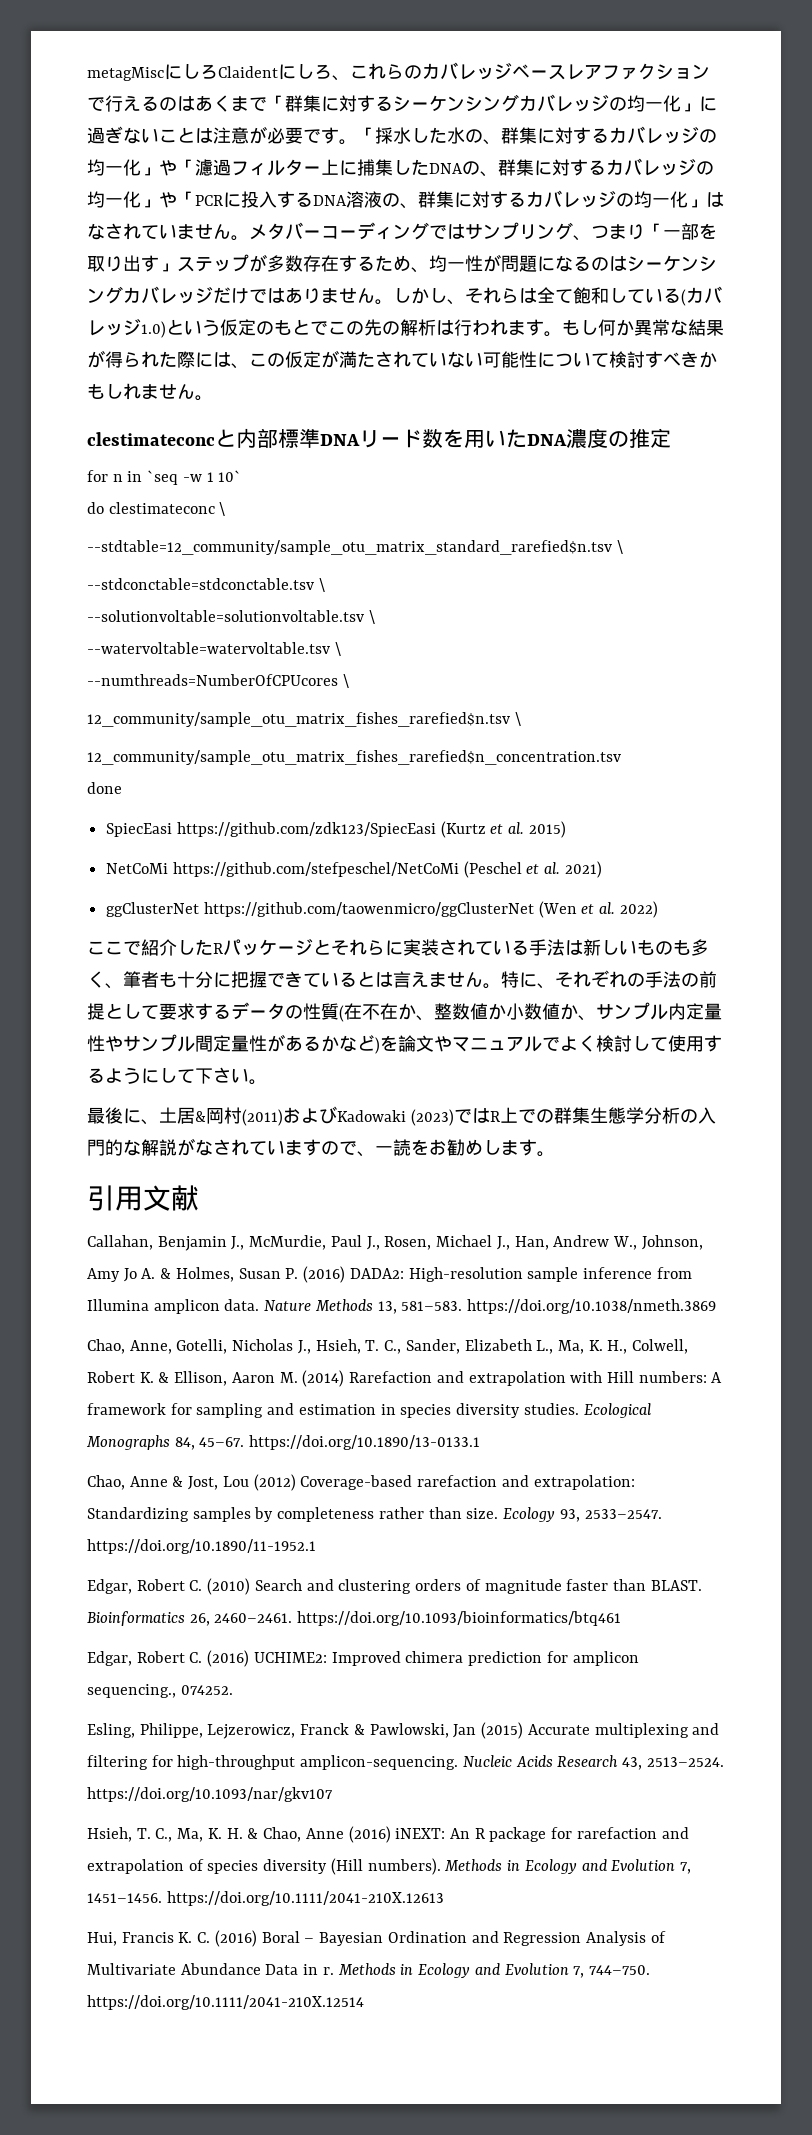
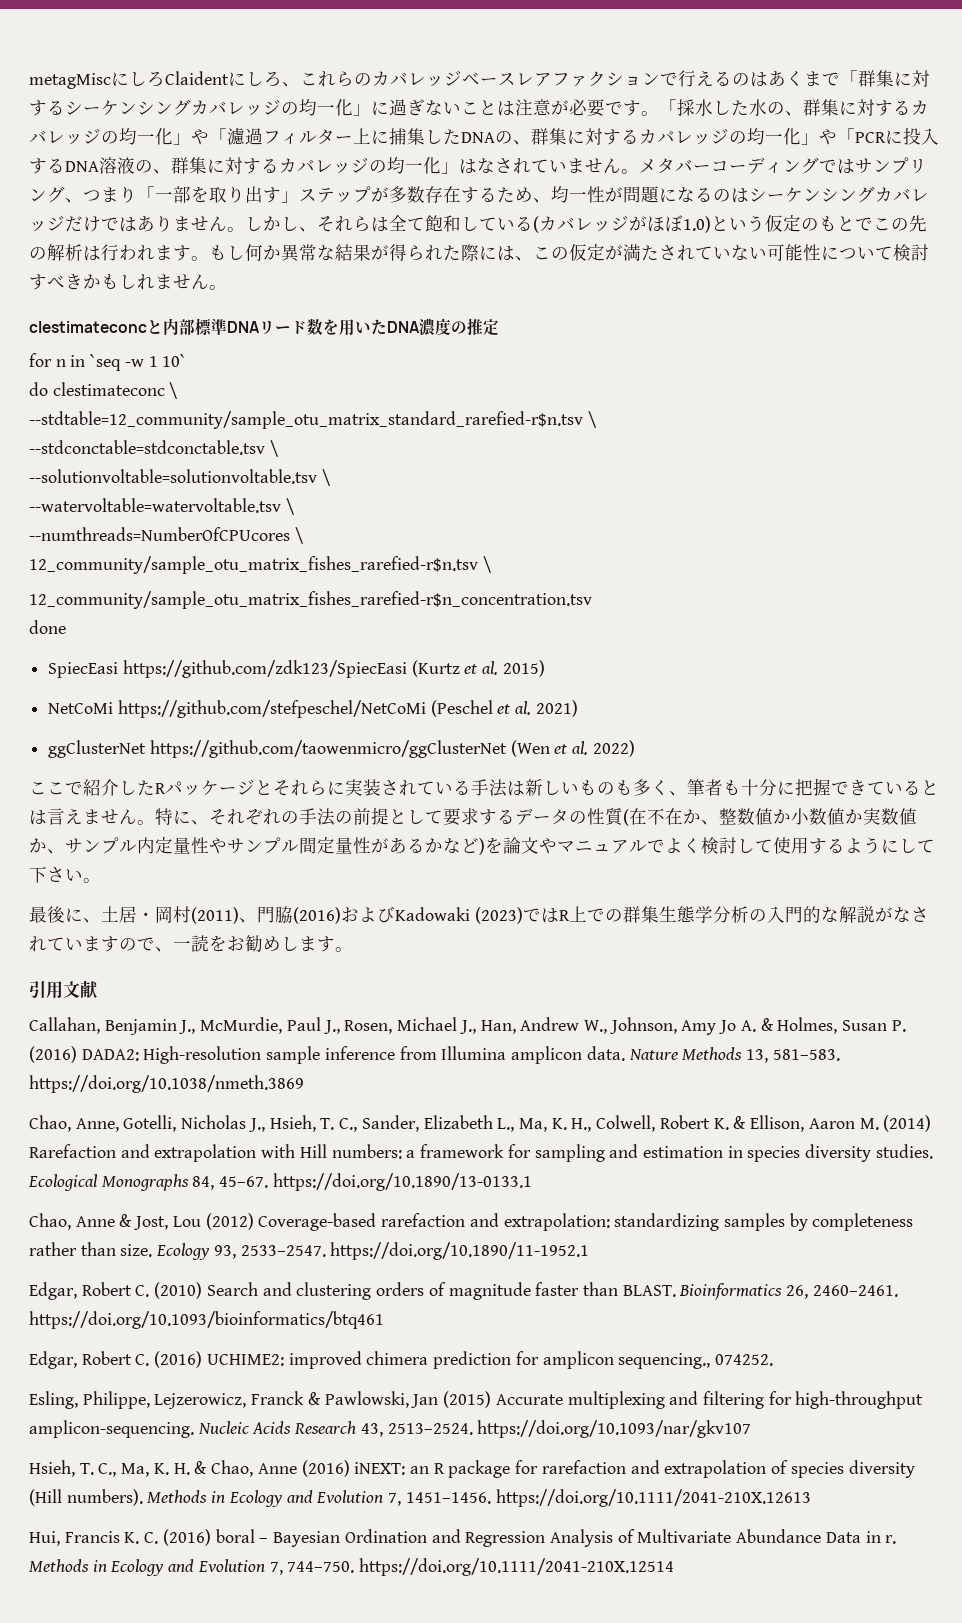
- しかし、それらは全て飽和している(カバレッジ1.0)という仮定のもとでこの先の解析は行われます。
+ しかし、それらは全て飽和している(カバレッジがほぼ1.0)という仮定のもとでこの先の解析は行われます。
- --stdtable=12_community/sample_otu_matrix_standard_rarefied$n.tsv \
+ --stdtable=12_community/sample_otu_matrix_standard_rarefied-r$n.tsv \
- 12_community/sample_otu_matrix_fishes_rarefied$n.tsv \
- 12_community/sample_otu_matrix_fishes_rarefied$n_concentration.tsv
+ 12_community/sample_otu_matrix_fishes_rarefied-r$n.tsv \
+ 12_community/sample_otu_matrix_fishes_rarefied-r$n_concentration.tsv
- 特に、それぞれの手法の前提として要求するデータの性質(在不在か、整数値か小数値か、サンプル内定量性やサンプル間定量性があるかなど)を論文やマニュアルでよく検討して使用するようにして下さい。
+ 特に、それぞれの手法の前提として要求するデータの性質(在不在か、整数値か小数値か実数値か、サンプル内定量性やサンプル間定量性があるかなど)を論文やマニュアルでよく検討して使用するようにして下さい。
- 最後に、土居&岡村(2011)およびKadowaki (2023)ではR上での群集生態学分析の入門的な解説がなされていますので、一読をお勧めします。
+ 最後に、土居・岡村(2011)、門脇(2016)およびKadowaki (2023)ではR上での群集生態学分析の入門的な解説がなされていますので、一読をお勧めします。
- Chao, Anne, Gotelli, Nicholas J., Hsieh, T. C., Sander, Elizabeth L., Ma, K. H., Colwell, Robert K. & Ellison, Aaron M. (2014) Rarefaction and extrapolation with Hill numbers: A framework for sampling and estimation in species diversity studies.
+ Chao, Anne, Gotelli, Nicholas J., Hsieh, T. C., Sander, Elizabeth L., Ma, K. H., Colwell, Robert K. & Ellison, Aaron M. (2014) Rarefaction and extrapolation with Hill numbers: a framework for sampling and estimation in species diversity studies.
- Chao, Anne & Jost, Lou (2012) Coverage-based rarefaction and extrapolation: Standardizing samples by completeness rather than size.
+ Chao, Anne & Jost, Lou (2012) Coverage-based rarefaction and extrapolation: standardizing samples by completeness rather than size.
- Edgar, Robert C. (2016) UCHIME2: Improved chimera prediction for amplicon sequencing., 074252.
+ Edgar, Robert C. (2016) UCHIME2: improved chimera prediction for amplicon sequencing., 074252.
- Hsieh, T. C., Ma, K. H. & Chao, Anne (2016) iNEXT: An R package for rarefaction and extrapolation of species diversity (Hill numbers).
+ Hsieh, T. C., Ma, K. H. & Chao, Anne (2016) iNEXT: an R package for rarefaction and extrapolation of species diversity (Hill numbers).
- Hui, Francis K. C. (2016) Boral – Bayesian Ordination and Regression Analysis of Multivariate Abundance Data in r.
+ Hui, Francis K. C. (2016) boral – Bayesian Ordination and Regression Analysis of Multivariate Abundance Data in r.

